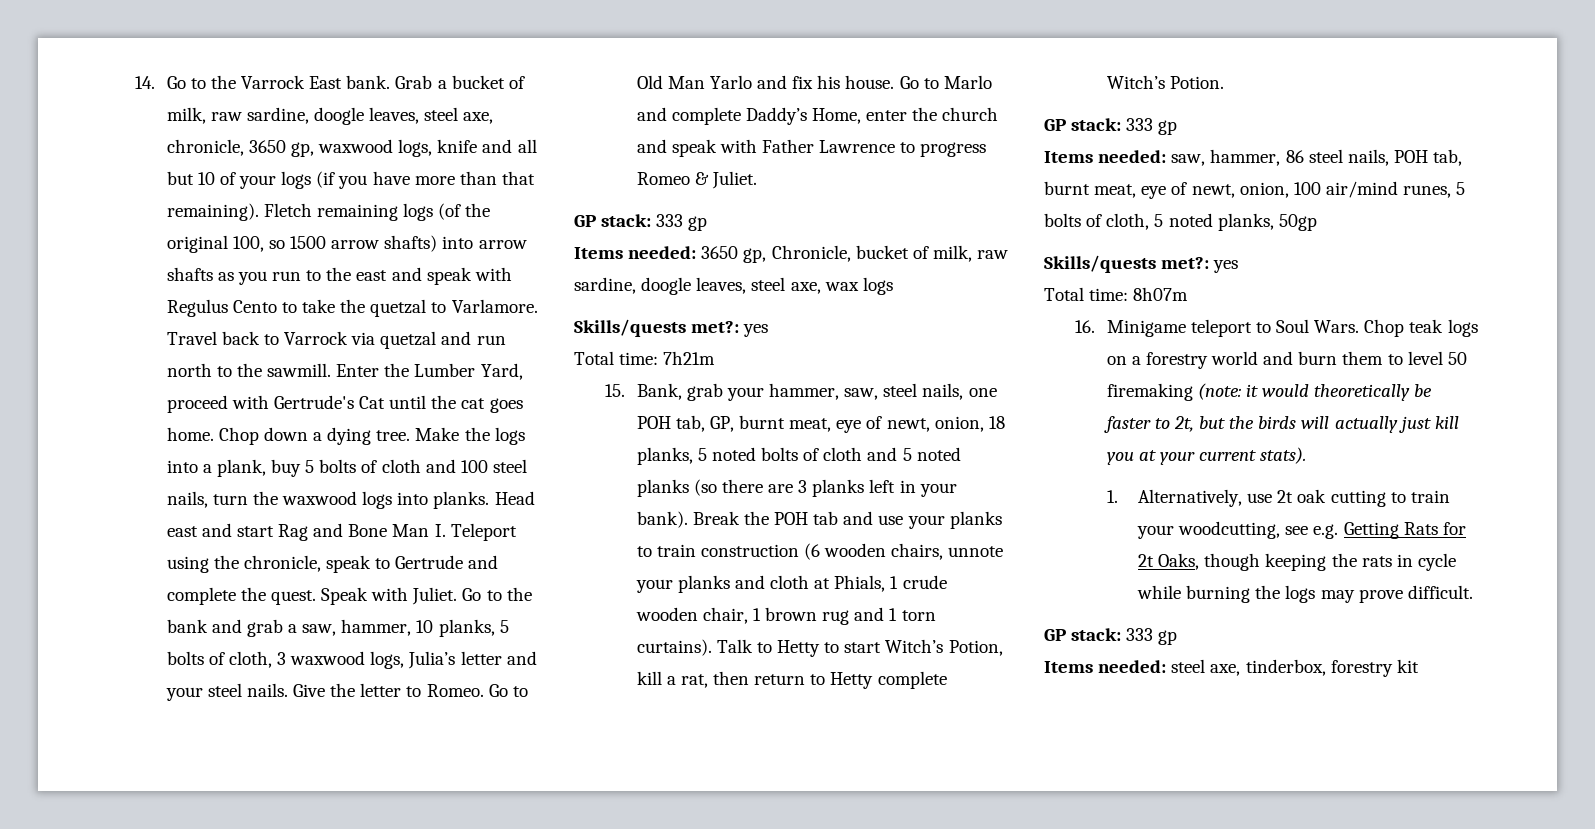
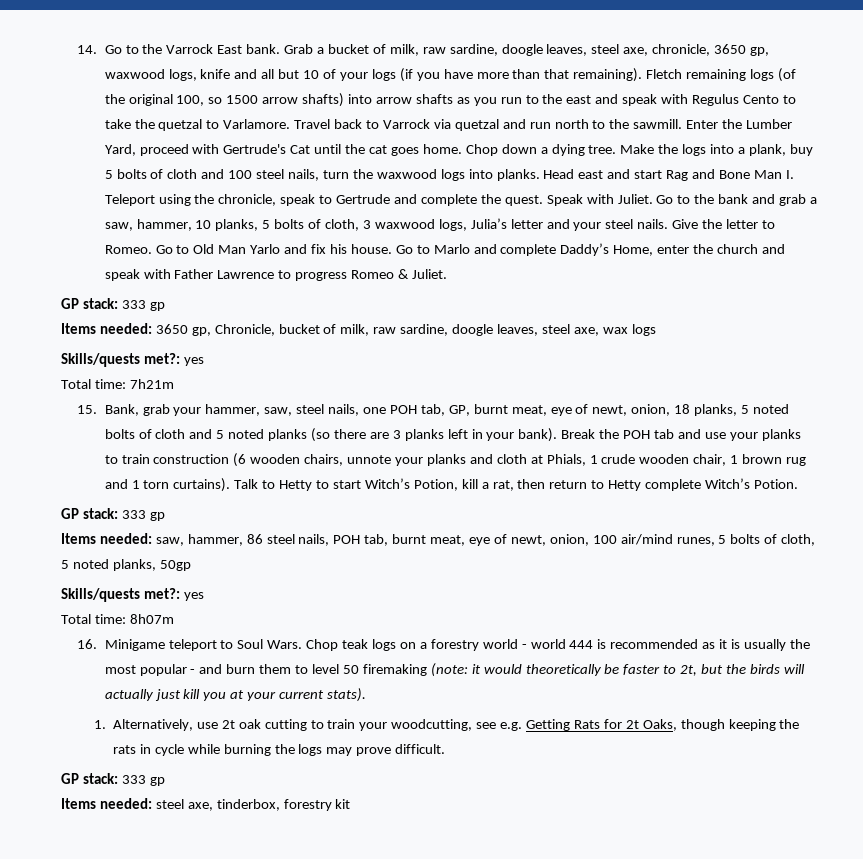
- Chop teak logs on a forestry world and burn them to level 50 firemaking (note: it would theoretically be faster to 2t, but the birds will actually just kill you at your current stats).
+ Chop teak logs on a forestry world - world 444 is recommended as it is usually the most popular - and burn them to level 50 firemaking (note: it would theoretically be faster to 2t, but the birds will actually just kill you at your current stats).

